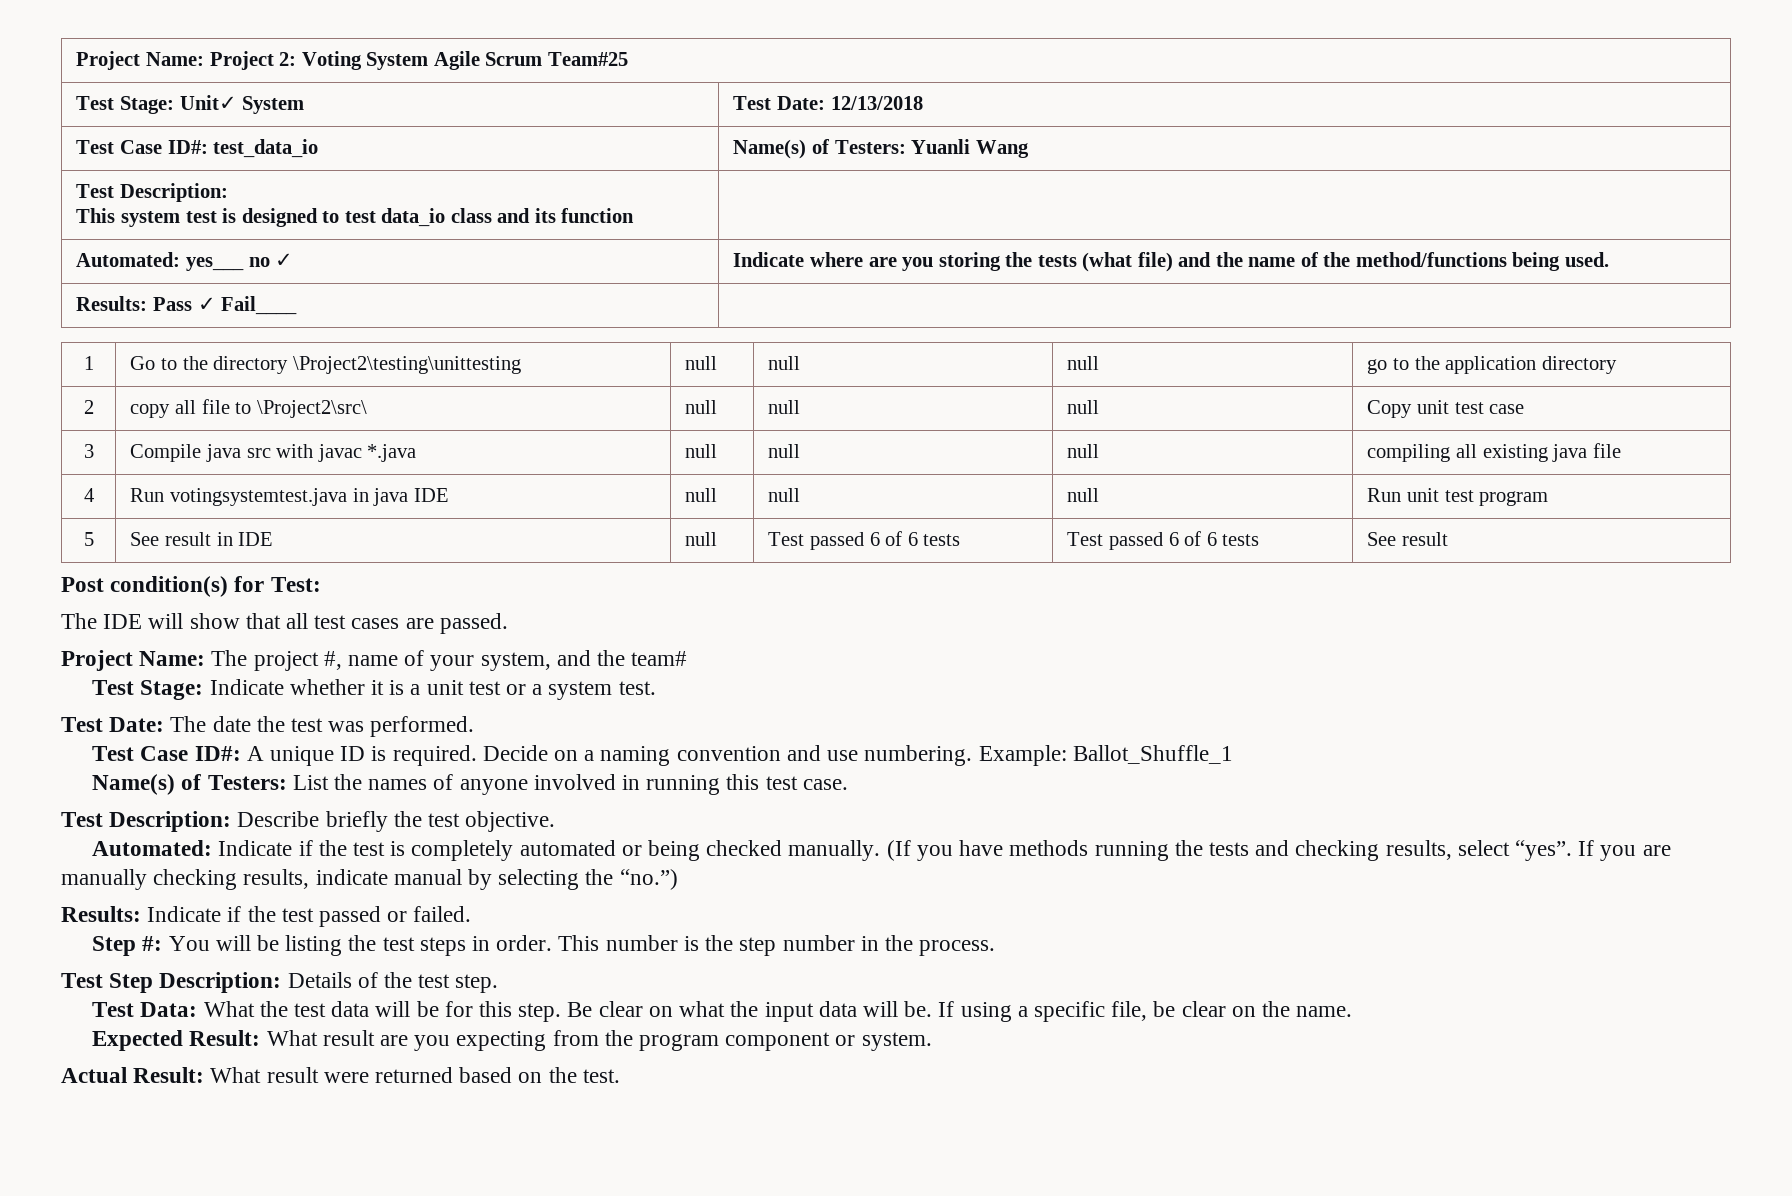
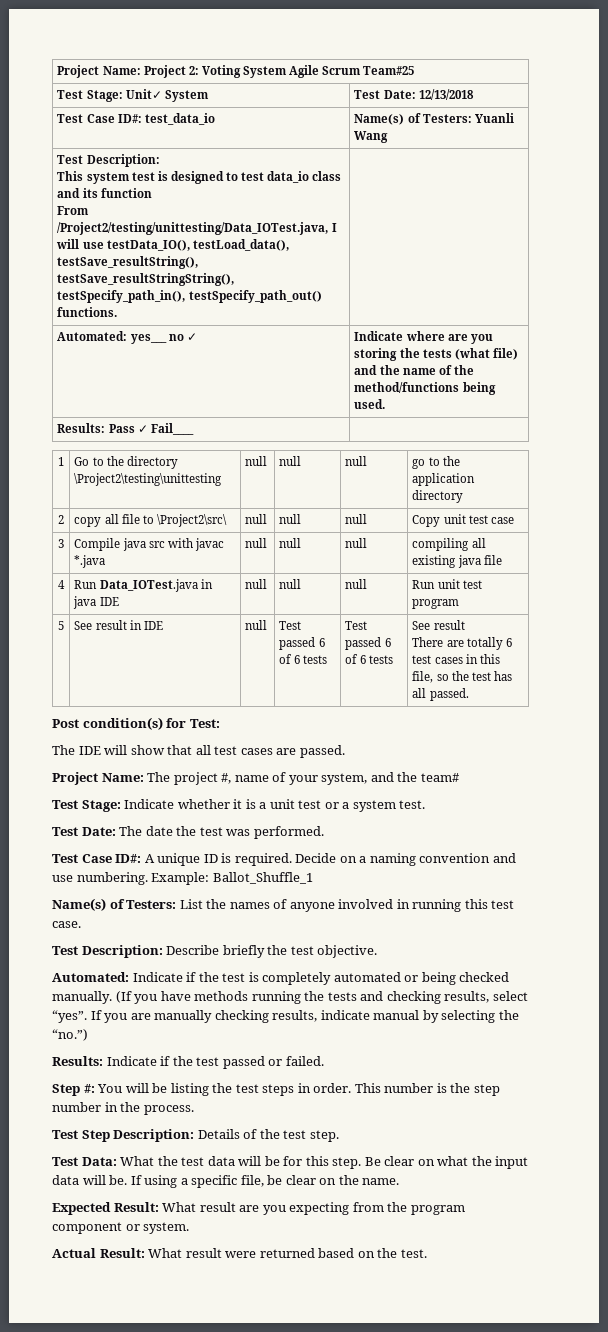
  Test Case ID#: test_data_io | Name(s) of Testers: Yuanli Wang
  Test Description:
- This system test is designed to test data_io class and its function |
+ This system test is designed to test data_io class and its function
+ From /Project2/testing/unittesting/Data_IOTest.java, I will use testData_IO(), testLoad_data(), testSave_resultString(), testSave_resultStringString(), testSpecify_path_in(), testSpecify_path_out() functions. |
- 4 | Run votingsystemtest.java in java IDE | null | null | null | Run unit test program
+ 4 | Run Data_IOTest.java in java IDE | null | null | null | Run unit test program
  5 | See result in IDE | null | Test passed 6 of 6 tests | Test passed 6 of 6 tests | See result
+ There are totally 6 test cases in this file, so the test has all passed.

